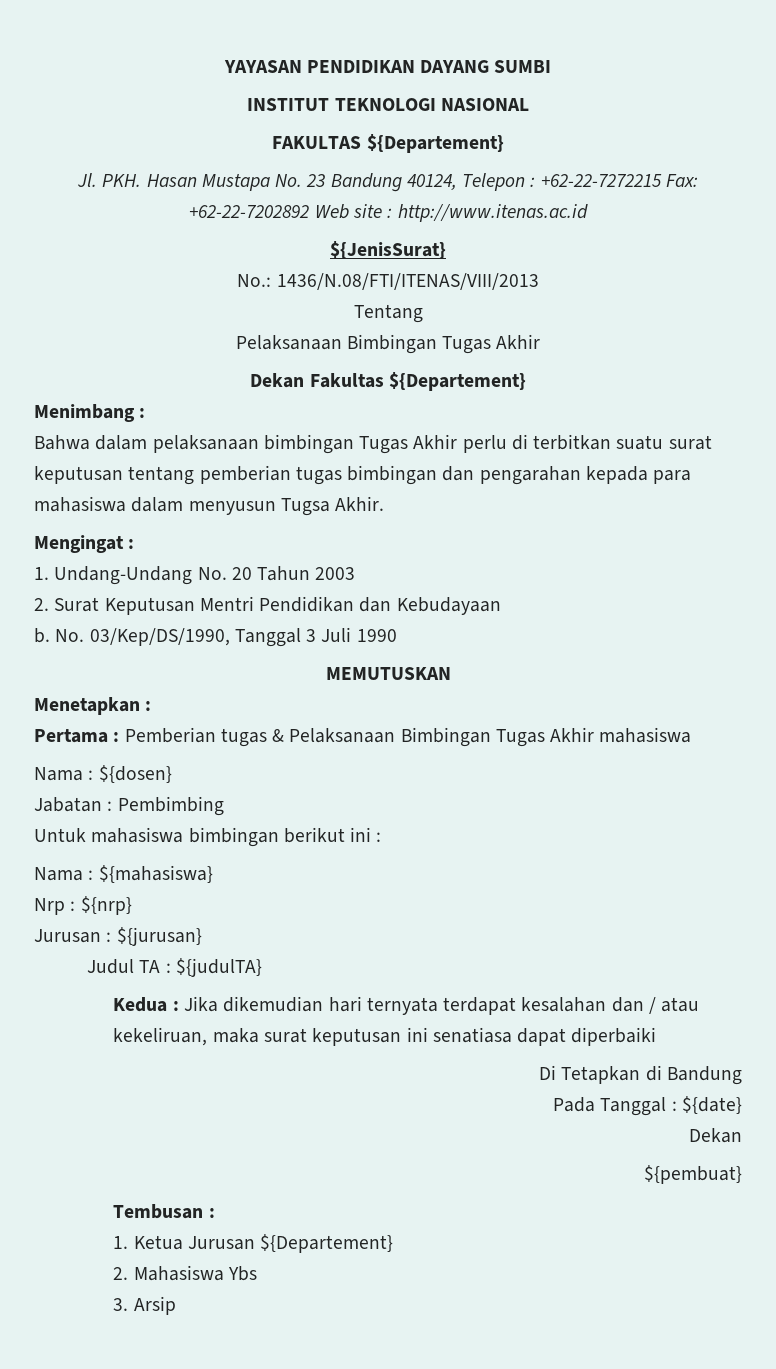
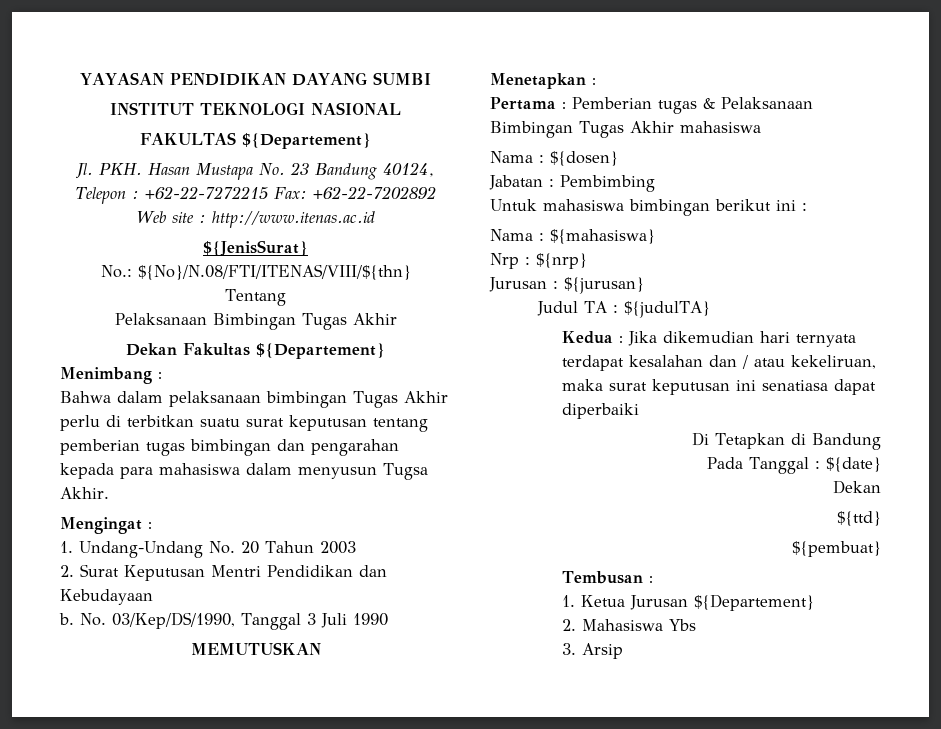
- No.: 1436/N.08/FTI/ITENAS/VIII/2013
+ No.: ${No}/N.08/FTI/ITENAS/VIII/${thn}
+ ${ttd}

